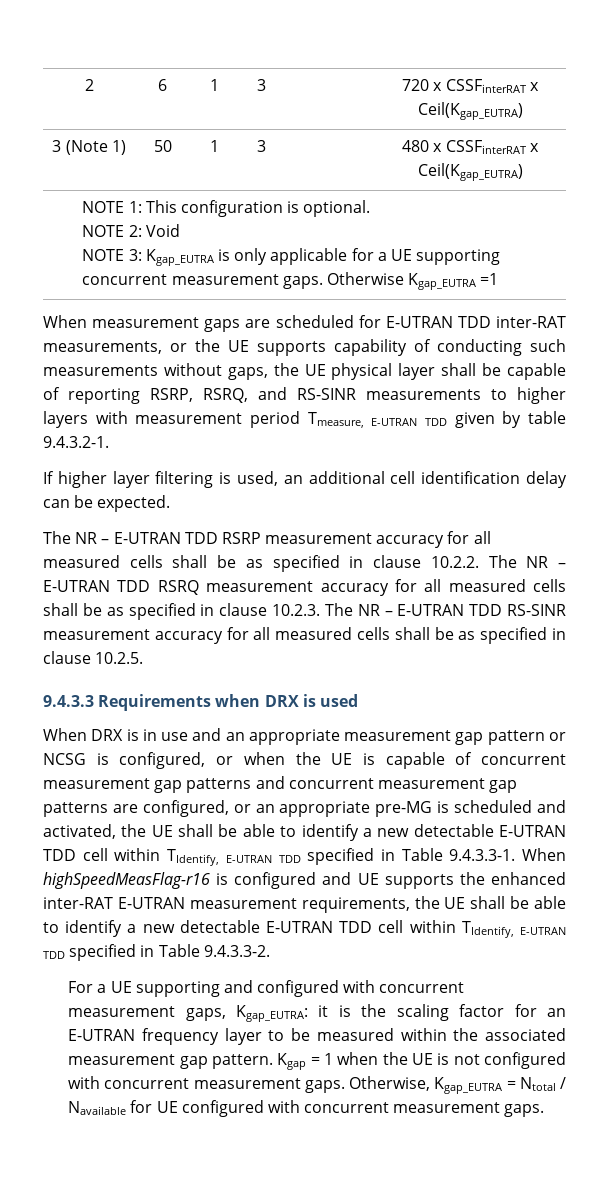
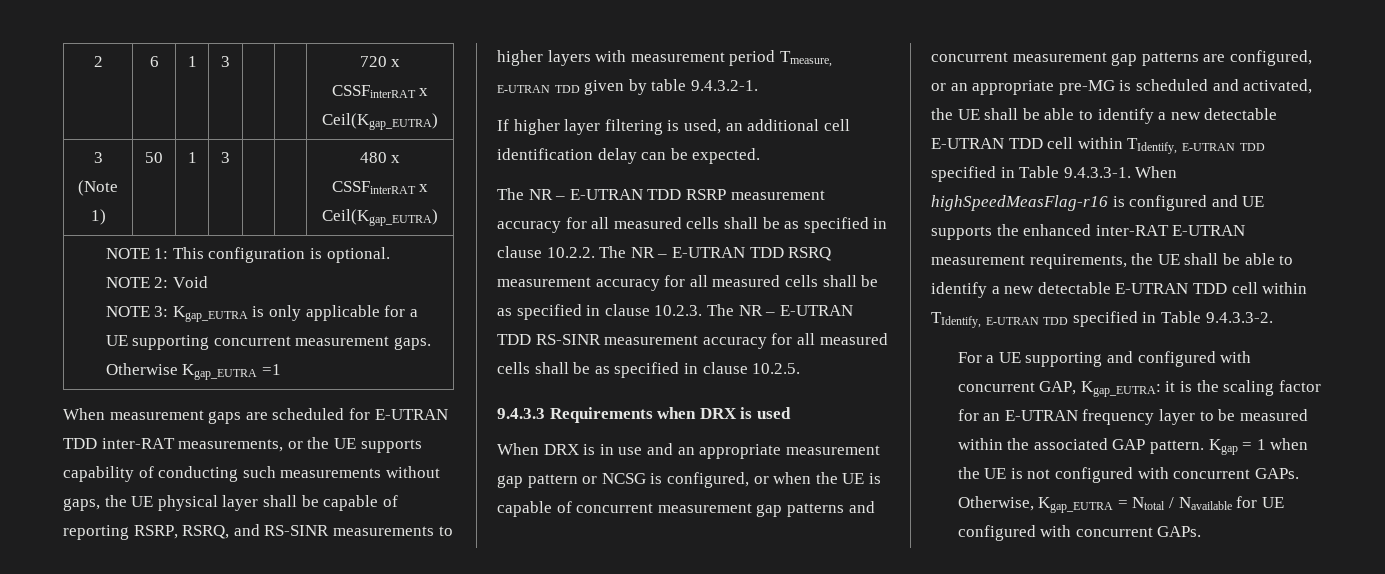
- For a UE supporting and configured with concurrent measurement gaps, Kgap_EUTRA: it is the scaling factor for an E-UTRAN frequency layer to be measured within the associated measurement gap pattern.
+ For a UE supporting and configured with concurrent GAP, Kgap_EUTRA: it is the scaling factor for an E-UTRAN frequency layer to be measured within the associated GAP pattern.
- Kgap = 1 when the UE is not configured with concurrent measurement gaps.
+ Kgap = 1 when the UE is not configured with concurrent GAPs.
- Otherwise, Kgap_EUTRA = Ntotal / Navailable for UE configured with concurrent measurement gaps.
+ Otherwise, Kgap_EUTRA = Ntotal / Navailable for UE configured with concurrent GAPs.

